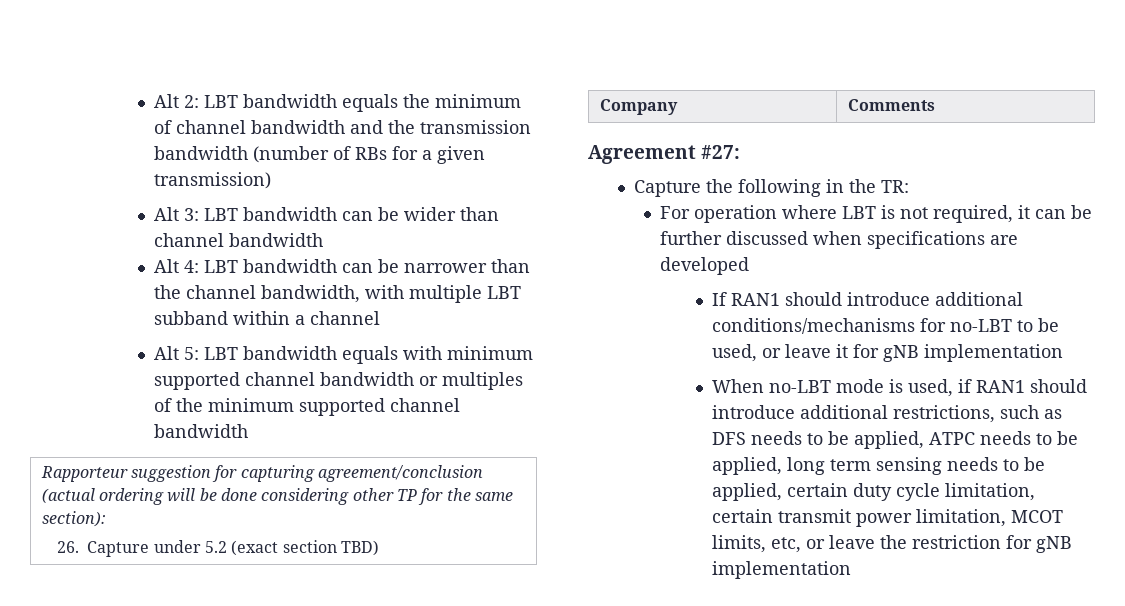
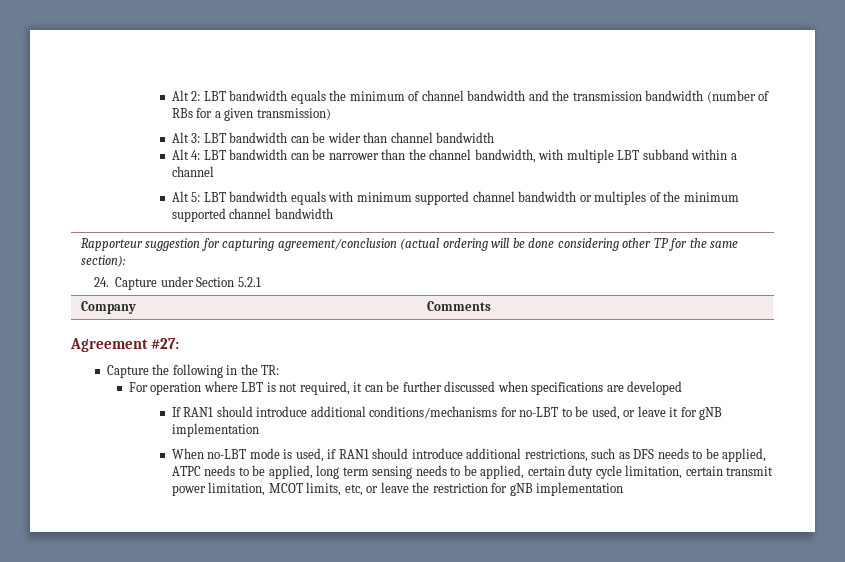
  Rapporteur suggestion for capturing agreement/conclusion (actual ordering will be done considering other TP for the same section):
- 26. Capture under 5.2 (exact section TBD)
+ 24. Capture under Section 5.2.1

